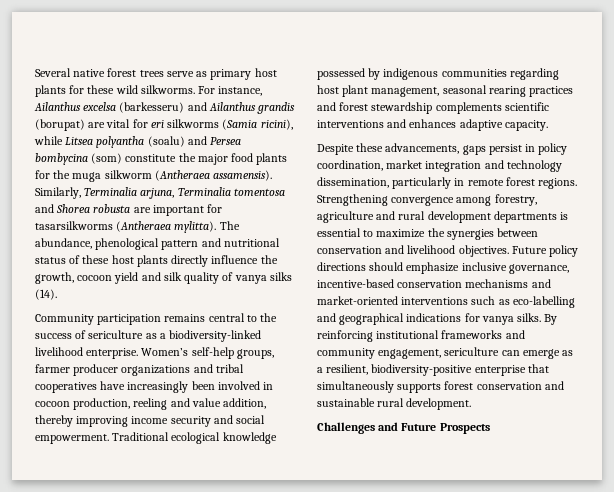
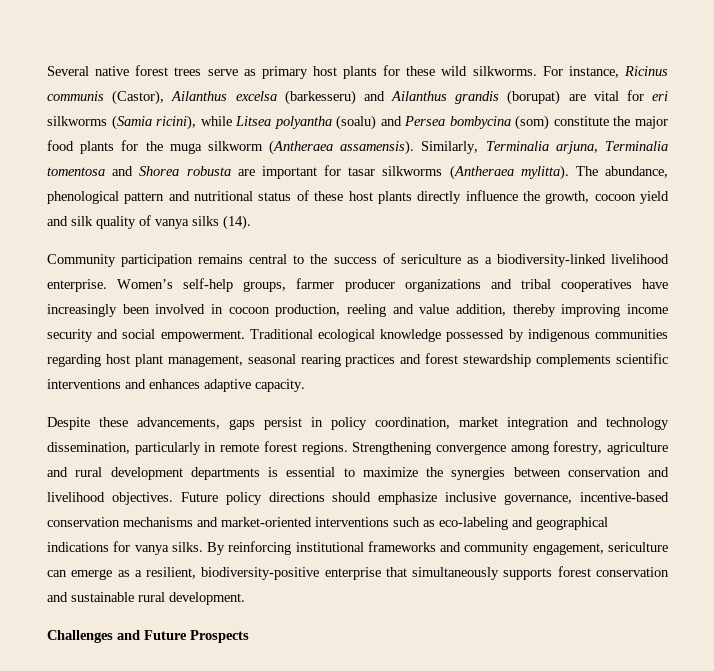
- For instance, Ailanthus excelsa (barkesseru) and Ailanthus grandis (borupat) are vital for eri silkworms (Samia ricini), while Litsea polyantha (soalu) and Persea bombycina (som) constitute the major food plants for the muga silkworm (Antheraea assamensis).
+ For instance, Ricinus communis (Castor), Ailanthus excelsa (barkesseru) and Ailanthus grandis (borupat) are vital for eri silkworms (Samia ricini), while Litsea polyantha (soalu) and Persea bombycina (som) constitute the major food plants for the muga silkworm (Antheraea assamensis).
- Similarly, Terminalia arjuna, Terminalia tomentosa and Shorea robusta are important for tasarsilkworms (Antheraea mylitta).
+ Similarly, Terminalia arjuna, Terminalia tomentosa and Shorea robusta are important for tasar silkworms (Antheraea mylitta).
- Future policy directions should emphasize inclusive governance, incentive-based conservation mechanisms and market-oriented interventions such as eco-labelling and geographical indications for vanya silks.
+ Future policy directions should emphasize inclusive governance, incentive-based conservation mechanisms and market-oriented interventions such as eco-labeling and geographical indications for vanya silks.

